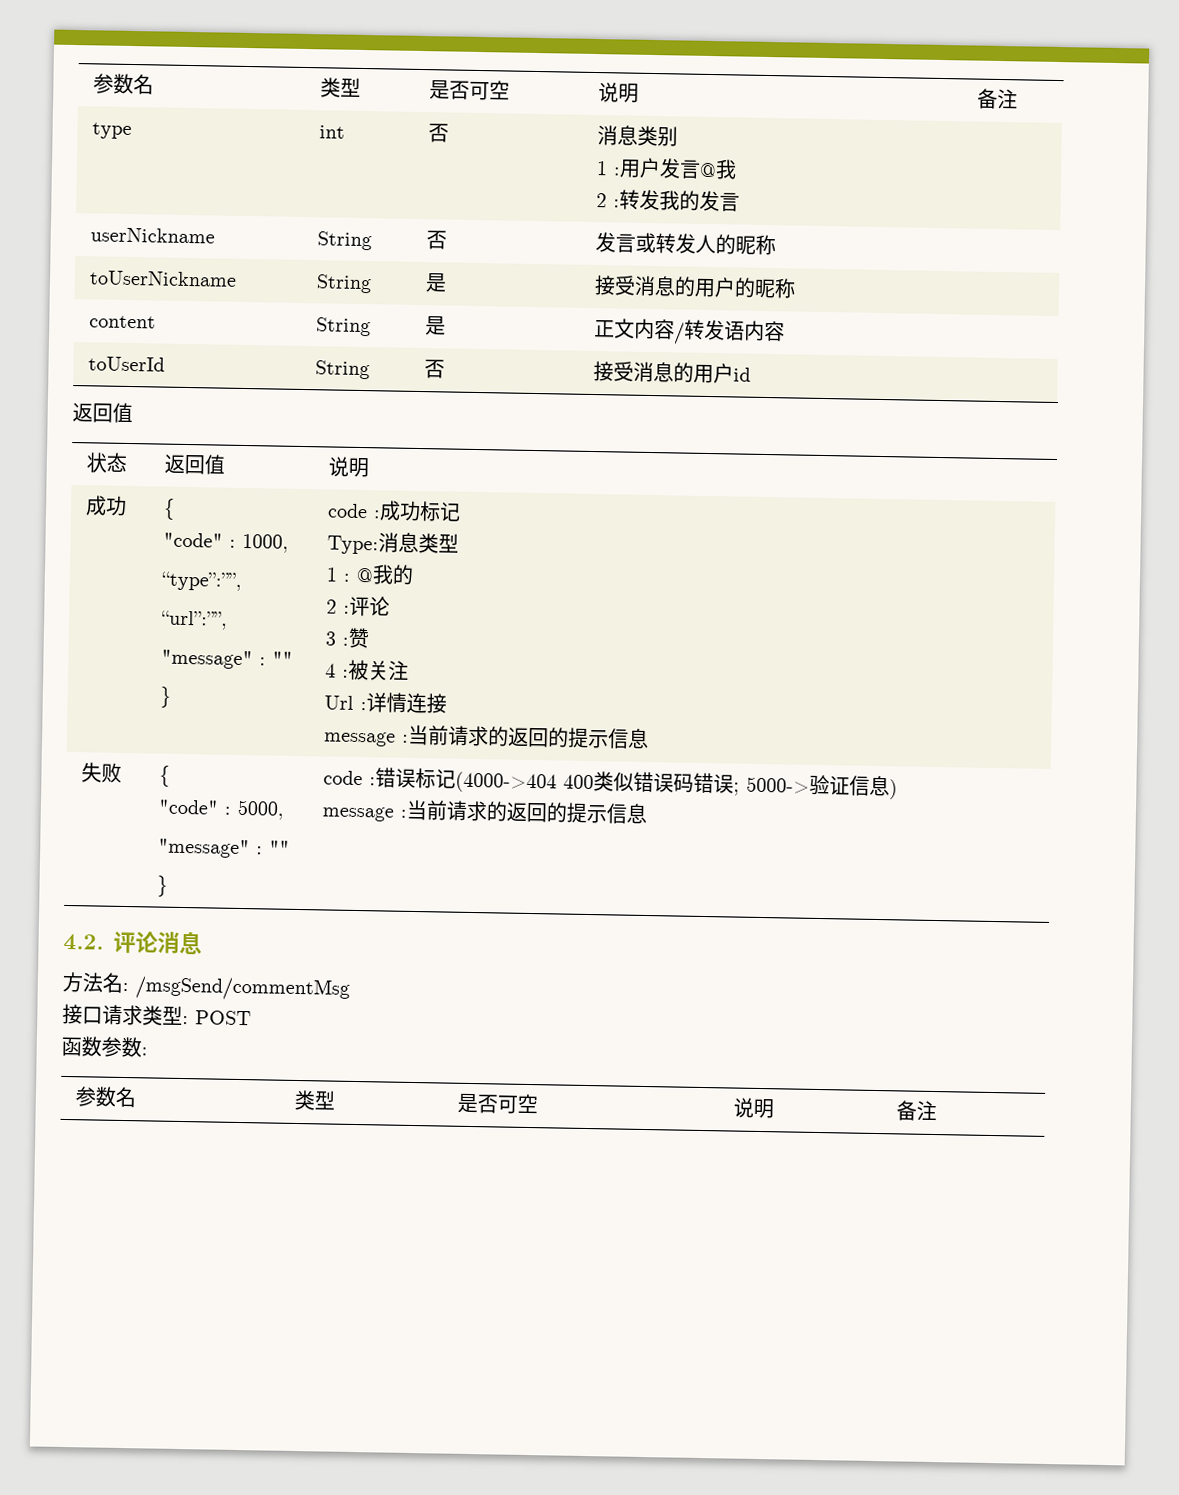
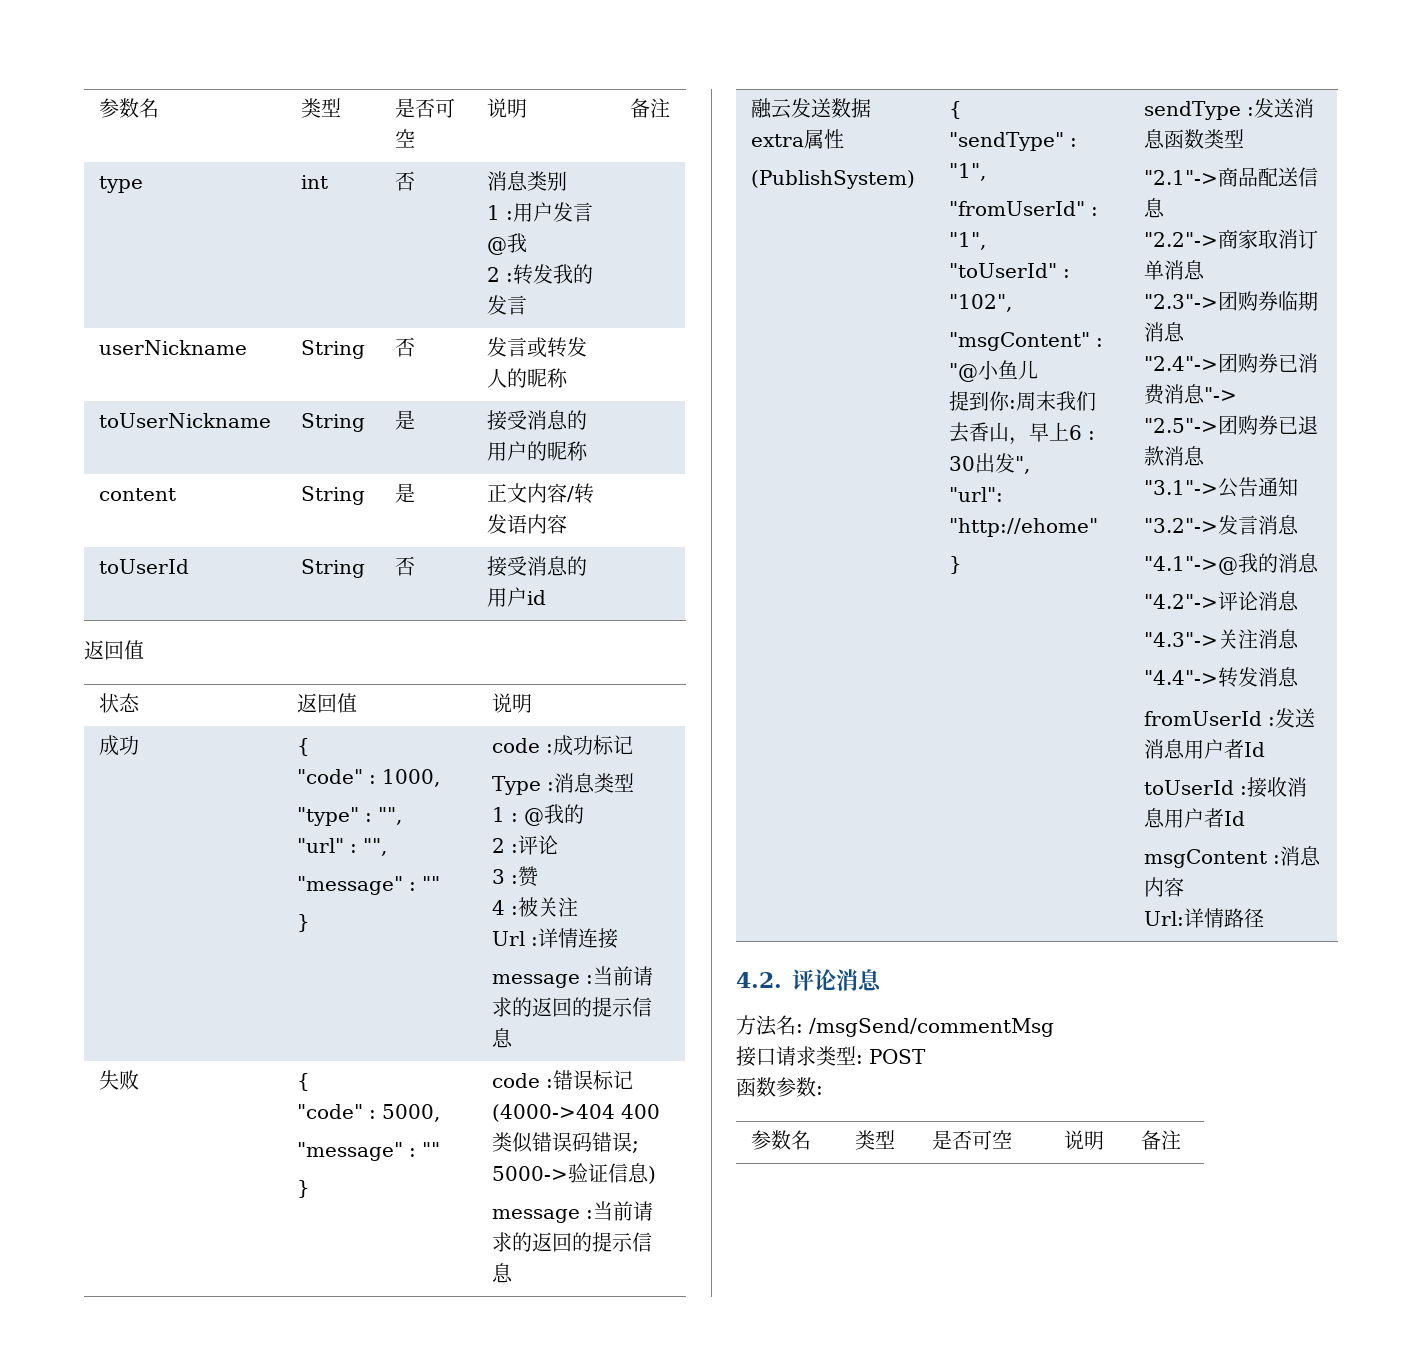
- “type”:””,
- “url”:””,
+ "type" : "",
+ "url" : "",
- Type:消息类型
+ Type :消息类型
+ 融云发送数据extra属性
+ (PublishSystem) | {
+ "sendType" : "1",
+ "fromUserId" : "1",
+ "toUserId" : "102",
+ "msgContent" : "@小鱼儿
+ 提到你:周末我们去香山，早上6 : 30出发",
+ "url": "http://ehome"
+ } | sendType :发送消息函数类型
+ "2.1"->商品配送信息
+ "2.2"->商家取消订单消息
+ "2.3"->团购券临期消息
+ "2.4"->团购券已消费消息"->
+ "2.5"->团购券已退款消息
+ "3.1"->公告通知
+ "3.2"->发言消息
+ "4.1"->@我的消息
+ "4.2"->评论消息
+ "4.3"->关注消息
+ "4.4"->转发消息
+ fromUserId :发送消息用户者Id
+ toUserId :接收消息用户者Id
+ msgContent :消息内容
+ Url:详情路径

